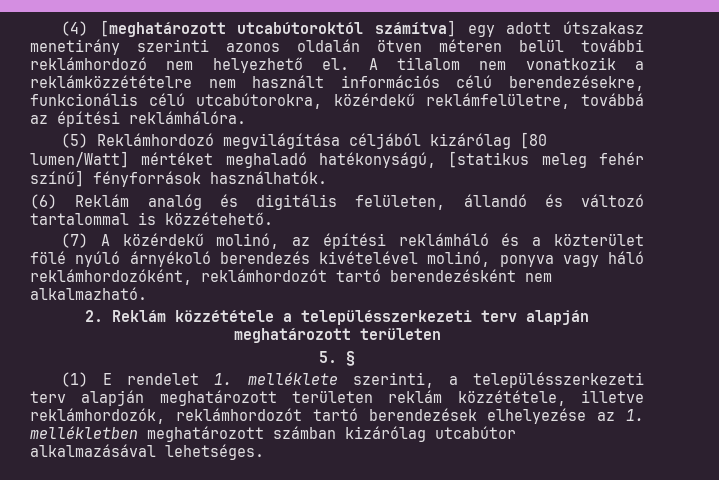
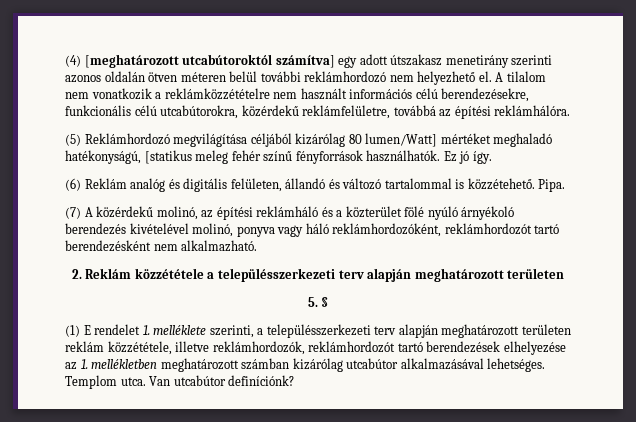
- (5) Reklámhordozó megvilágítása céljából kizárólag [80 lumen/Watt] mértéket meghaladó hatékonyságú, [statikus meleg fehér színű] fényforrások használhatók.
+ (5) Reklámhordozó megvilágítása céljából kizárólag 80 lumen/Watt] mértéket meghaladó hatékonyságú, [statikus meleg fehér színű fényforrások használhatók. Ez jó így.
+ Pipa.
+ Templom utca. Van utcabútor definíciónk?

